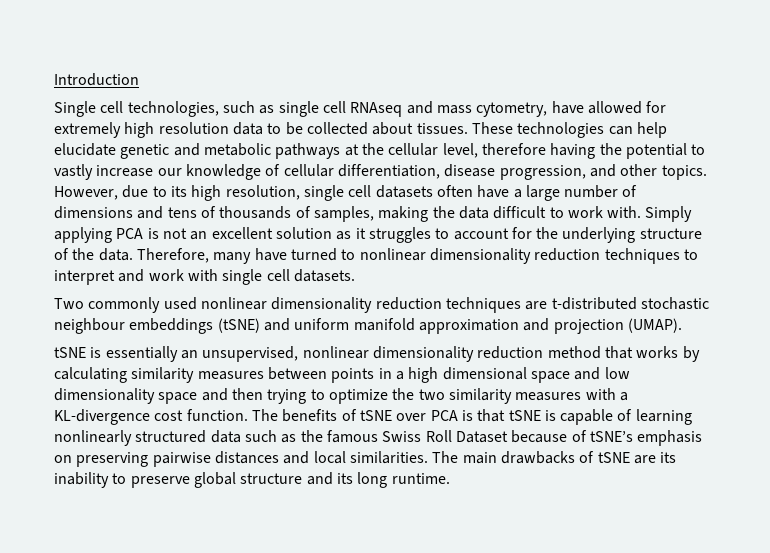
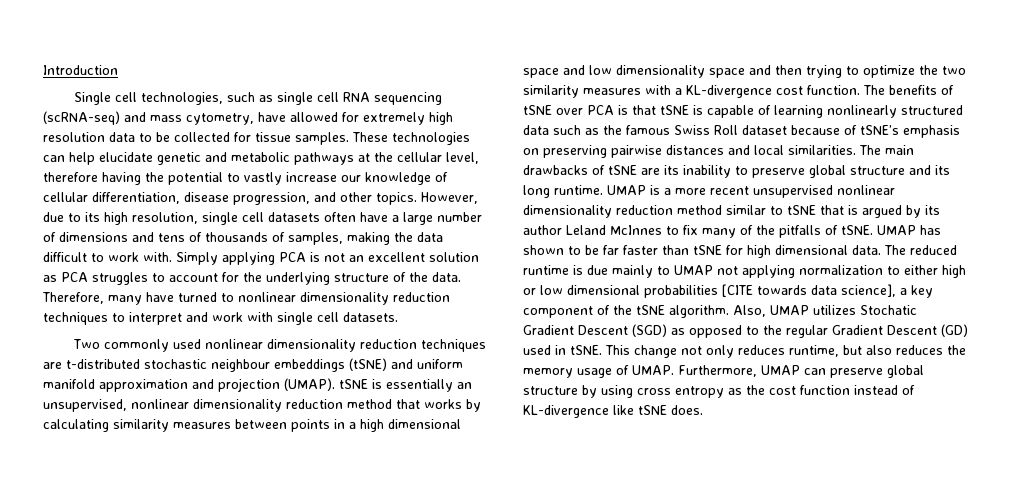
- Single cell technologies, such as single cell RNAseq and mass cytometry, have allowed for extremely high resolution data to be collected about tissues.
+ Single cell technologies, such as single cell RNA sequencing (scRNA-seq) and mass cytometry, have allowed for extremely high resolution data to be collected for tissue samples.
- Simply applying PCA is not an excellent solution as it struggles to account for the underlying structure of the data.
+ Simply applying PCA is not an excellent solution as PCA struggles to account for the underlying structure of the data.
- Two commonly used nonlinear dimensionality reduction techniques are t-distributed stochastic neighbour embeddings (tSNE) and uniform manifold approximation and projection (UMAP).
- tSNE is essentially an unsupervised, nonlinear dimensionality reduction method that works by calculating similarity measures between points in a high dimensional space and low dimensionality space and then trying to optimize the two similarity measures with a KL-divergence cost function.
+ Two commonly used nonlinear dimensionality reduction techniques are t-distributed stochastic neighbour embeddings (tSNE) and uniform manifold approximation and projection (UMAP). tSNE is essentially an unsupervised, nonlinear dimensionality reduction method that works by calculating similarity measures between points in a high dimensional space and low dimensionality space and then trying to optimize the two similarity measures with a KL-divergence cost function.
- The benefits of tSNE over PCA is that tSNE is capable of learning nonlinearly structured data such as the famous Swiss Roll Dataset because of tSNE’s emphasis on preserving pairwise distances and local similarities.
+ The benefits of tSNE over PCA is that tSNE is capable of learning nonlinearly structured data such as the famous Swiss Roll dataset because of tSNE’s emphasis on preserving pairwise distances and local similarities.
+ UMAP is a more recent unsupervised nonlinear dimensionality reduction method similar to tSNE that is argued by its author Leland McInnes to fix many of the pitfalls of tSNE. UMAP has shown to be far faster than tSNE for high dimensional data. The reduced runtime is due mainly to UMAP not applying normalization to either high or low dimensional probabilities [CITE towards data science], a key component of the tSNE algorithm. Also, UMAP utilizes Stochatic Gradient Descent (SGD) as opposed to the regular Gradient Descent (GD) used in tSNE. This change not only reduces runtime, but also reduces the memory usage of UMAP. Furthermore, UMAP can preserve global structure by using cross entropy as the cost function instead of KL-divergence like tSNE does.

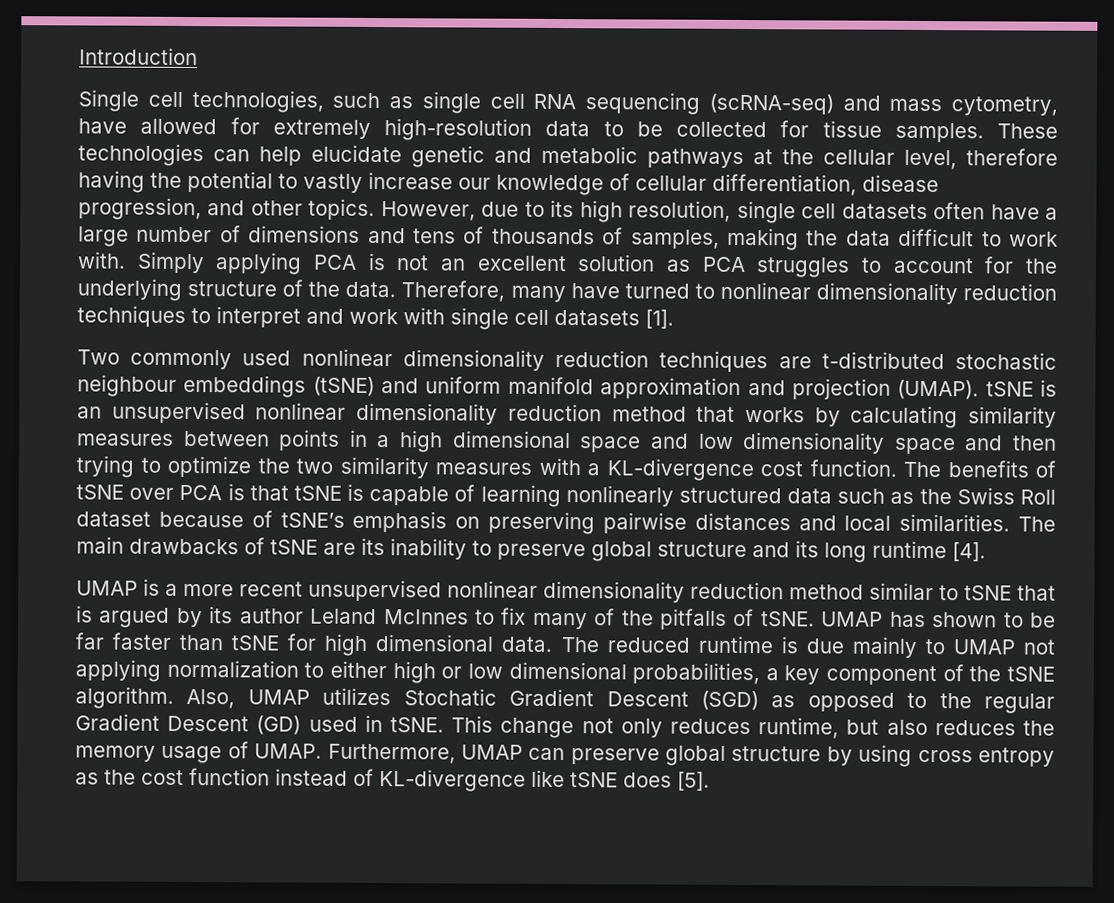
- Single cell technologies, such as single cell RNA sequencing (scRNA-seq) and mass cytometry, have allowed for extremely high resolution data to be collected for tissue samples.
+ Single cell technologies, such as single cell RNA sequencing (scRNA-seq) and mass cytometry, have allowed for extremely high-resolution data to be collected for tissue samples.
- Therefore, many have turned to nonlinear dimensionality reduction techniques to interpret and work with single cell datasets.
+ Therefore, many have turned to nonlinear dimensionality reduction techniques to interpret and work with single cell datasets [1].
- Two commonly used nonlinear dimensionality reduction techniques are t-distributed stochastic neighbour embeddings (tSNE) and uniform manifold approximation and projection (UMAP). tSNE is essentially an unsupervised, nonlinear dimensionality reduction method that works by calculating similarity measures between points in a high dimensional space and low dimensionality space and then trying to optimize the two similarity measures with a KL-divergence cost function.
+ Two commonly used nonlinear dimensionality reduction techniques are t-distributed stochastic neighbour embeddings (tSNE) and uniform manifold approximation and projection (UMAP). tSNE is an unsupervised nonlinear dimensionality reduction method that works by calculating similarity measures between points in a high dimensional space and low dimensionality space and then trying to optimize the two similarity measures with a KL-divergence cost function.
- The benefits of tSNE over PCA is that tSNE is capable of learning nonlinearly structured data such as the famous Swiss Roll dataset because of tSNE’s emphasis on preserving pairwise distances and local similarities.
+ The benefits of tSNE over PCA is that tSNE is capable of learning nonlinearly structured data such as the Swiss Roll dataset because of tSNE’s emphasis on preserving pairwise distances and local similarities.
- The main drawbacks of tSNE are its inability to preserve global structure and its long runtime. UMAP is a more recent unsupervised nonlinear dimensionality reduction method similar to tSNE that is argued by its author Leland McInnes to fix many of the pitfalls of tSNE.
+ The main drawbacks of tSNE are its inability to preserve global structure and its long runtime [4].
+ UMAP is a more recent unsupervised nonlinear dimensionality reduction method similar to tSNE that is argued by its author Leland McInnes to fix many of the pitfalls of tSNE.
- The reduced runtime is due mainly to UMAP not applying normalization to either high or low dimensional probabilities [CITE towards data science], a key component of the tSNE algorithm.
+ The reduced runtime is due mainly to UMAP not applying normalization to either high or low dimensional probabilities, a key component of the tSNE algorithm.
- Furthermore, UMAP can preserve global structure by using cross entropy as the cost function instead of KL-divergence like tSNE does.
+ Furthermore, UMAP can preserve global structure by using cross entropy as the cost function instead of KL-divergence like tSNE does [5].

